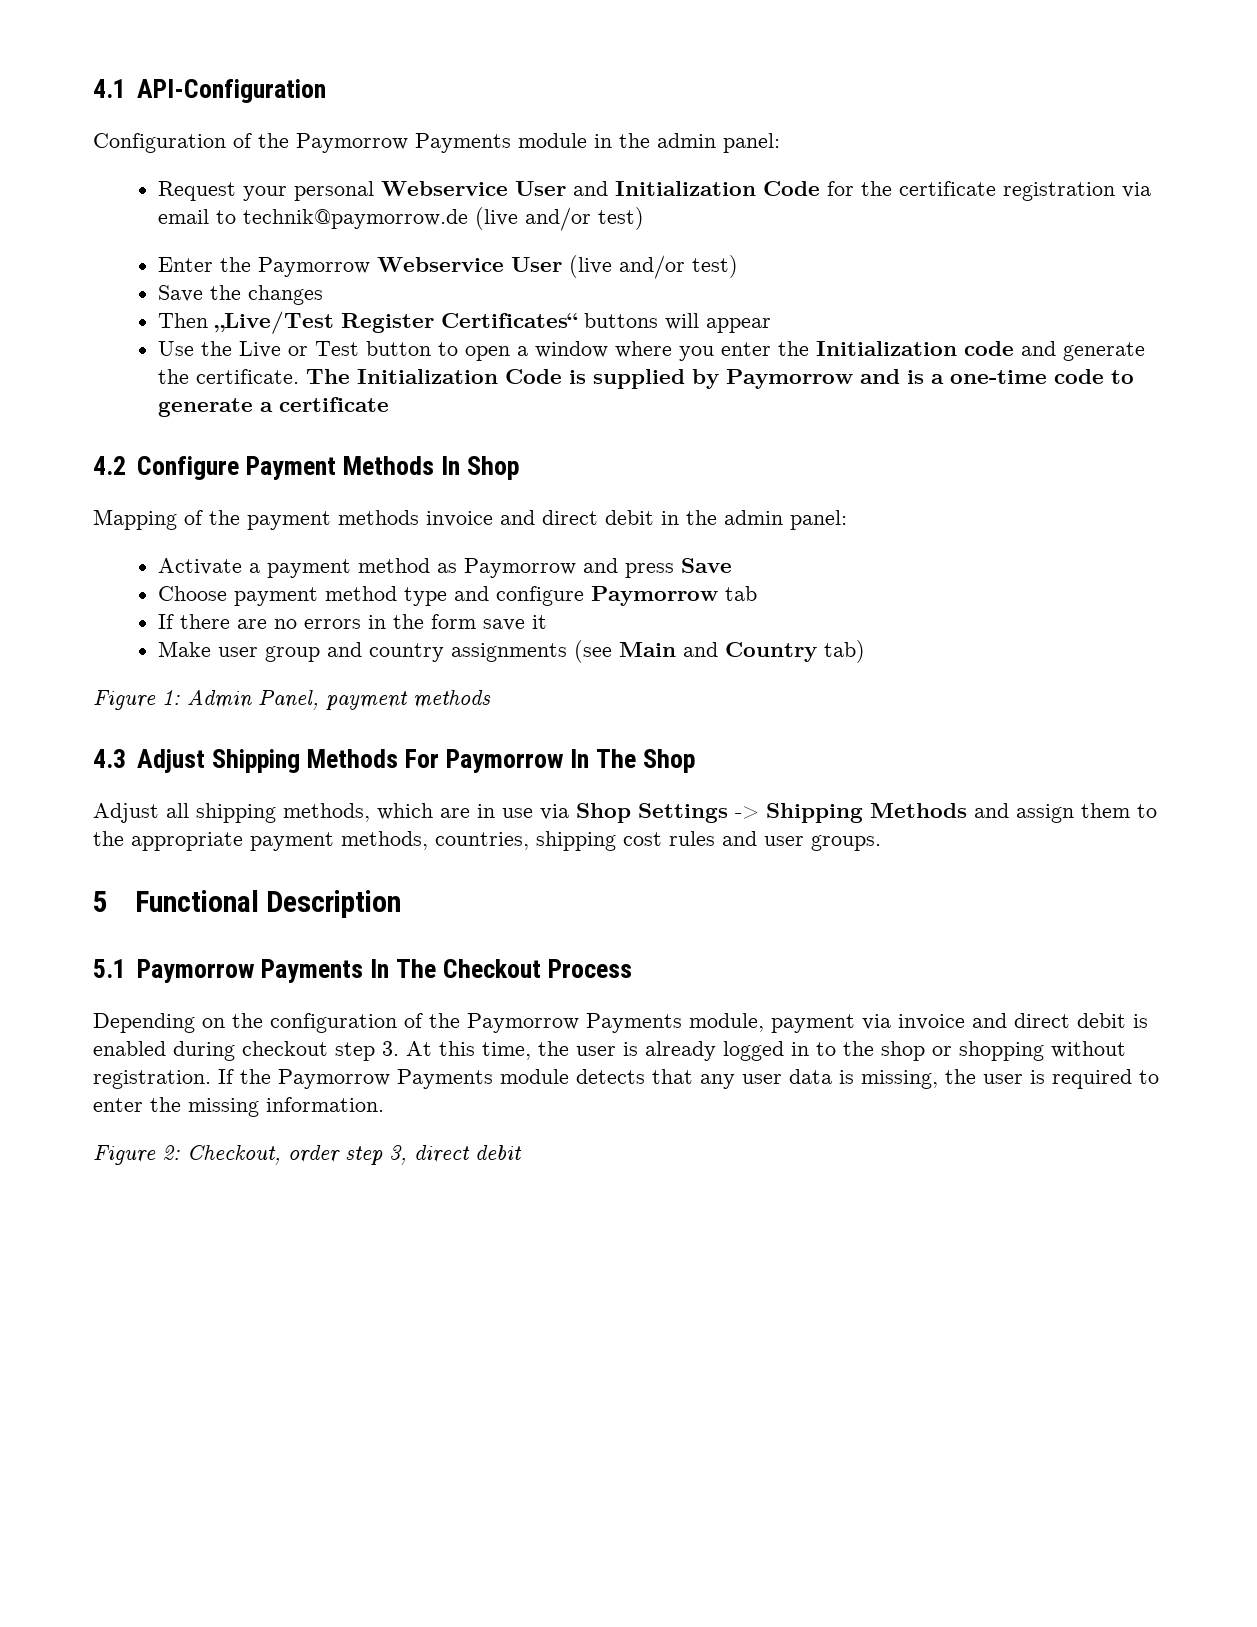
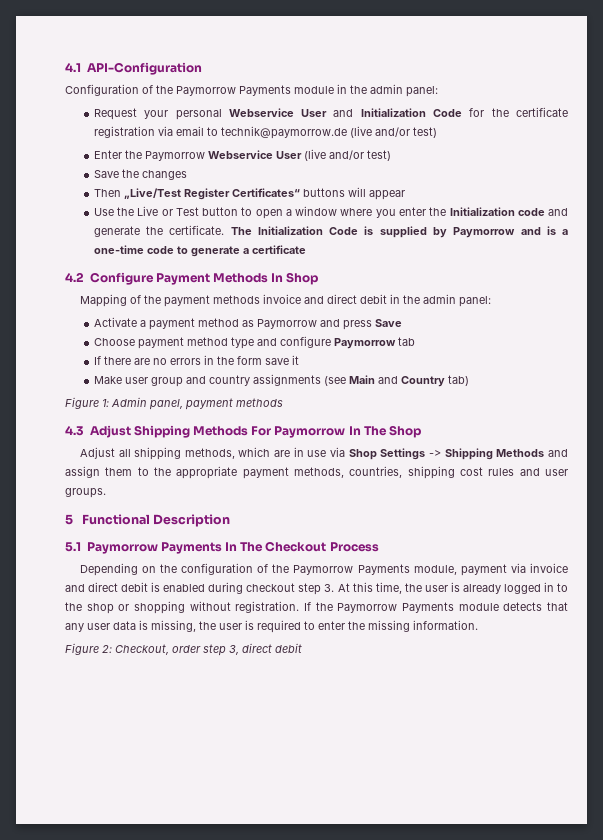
- Figure 1: Admin Panel, payment methods
+ Figure 1: Admin panel, payment methods

